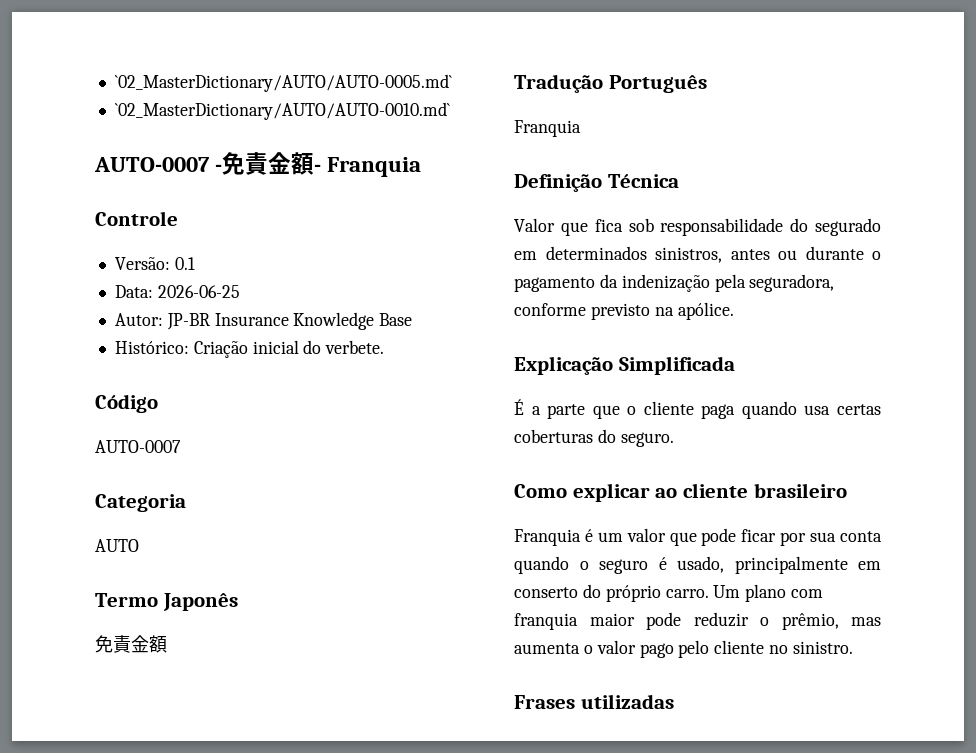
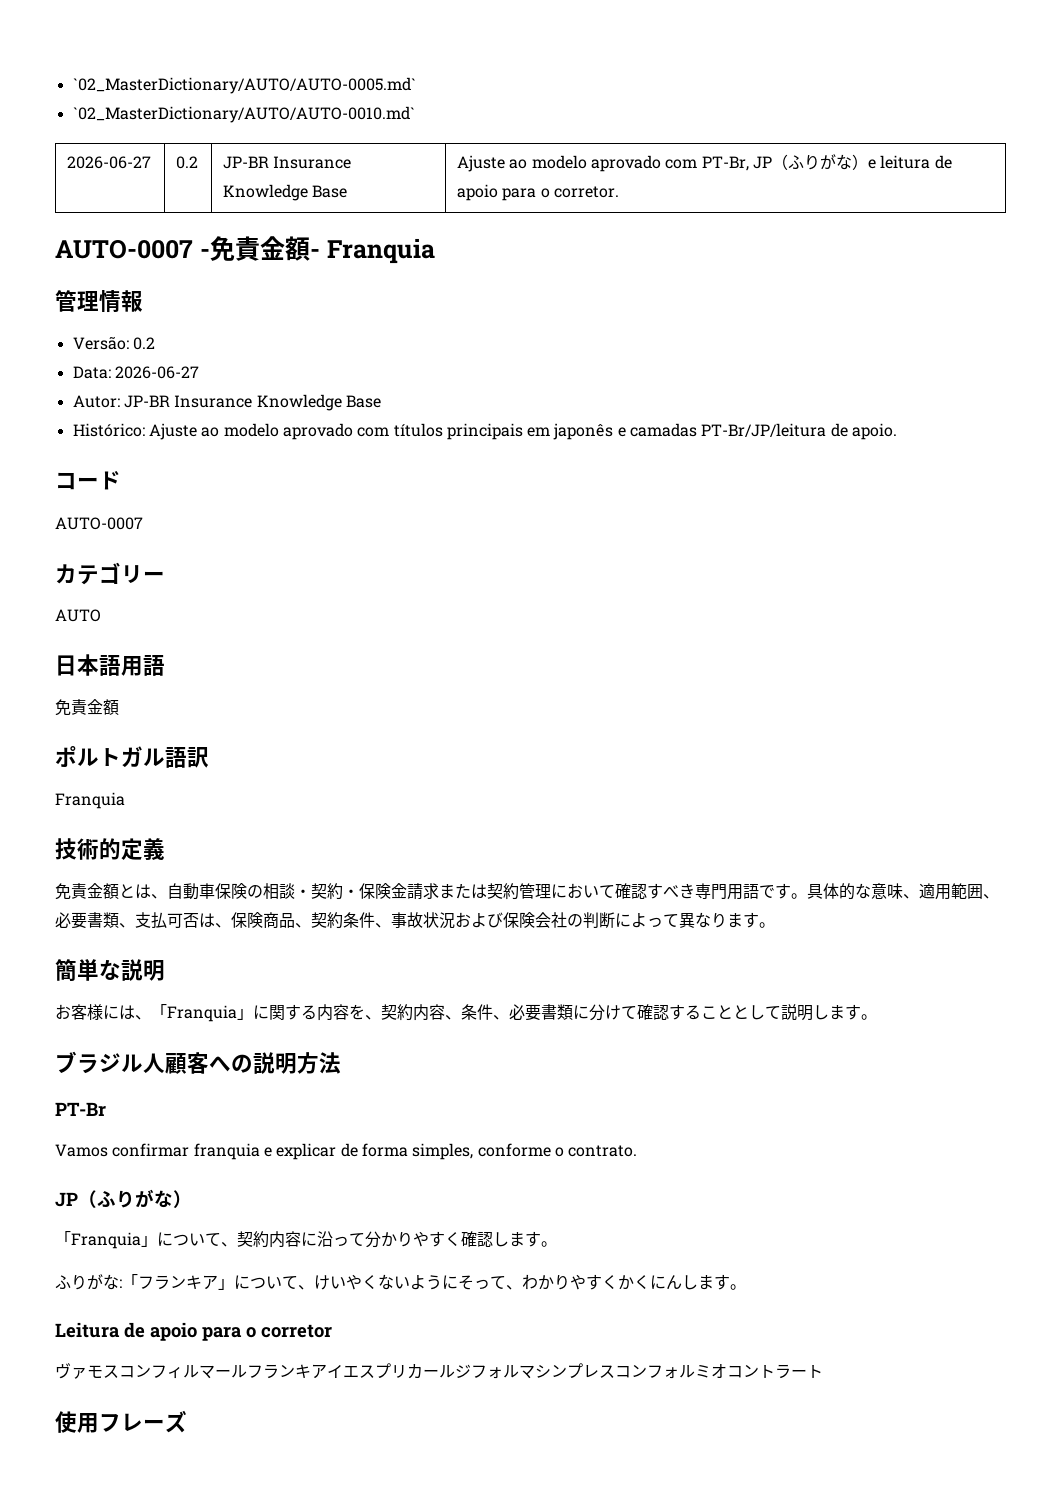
+ 2026-06-27 | 0.2 | JP-BR Insurance Knowledge Base | Ajuste ao modelo aprovado com PT-Br, JP（ふりがな）e leitura de apoio para o corretor.
- Controle
+ 管理情報
- Versão: 0.1
+ Versão: 0.2
- Data: 2026-06-25
+ Data: 2026-06-27
- Histórico: Criação inicial do verbete.
- Código
+ Histórico: Ajuste ao modelo aprovado com títulos principais em japonês e camadas PT-Br/JP/leitura de apoio.
+ コード
- Categoria
+ カテゴリー
- Termo Japonês
+ 日本語用語
- Tradução Português
+ ポルトガル語訳
  Franquia
- Definição Técnica
- Valor que fica sob responsabilidade do segurado em determinados sinistros, antes ou durante o pagamento da indenização pela seguradora, conforme previsto na apólice.
- Explicação Simplificada
- É a parte que o cliente paga quando usa certas coberturas do seguro.
- Como explicar ao cliente brasileiro
- Franquia é um valor que pode ficar por sua conta quando o seguro é usado, principalmente em conserto do próprio carro. Um plano com franquia maior pode reduzir o prêmio, mas aumenta o valor pago pelo cliente no sinistro.
- Frases utilizadas
+ 技術的定義
+ 免責金額とは、自動車保険の相談・契約・保険金請求または契約管理において確認すべき専門用語です。具体的な意味、適用範囲、必要書類、支払可否は、保険商品、契約条件、事故状況および保険会社の判断によって異なります。
+ 簡単な説明
+ お客様には、「Franquia」に関する内容を、契約内容、条件、必要書類に分けて確認することとして説明します。
+ ブラジル人顧客への説明方法
+ PT-Br
+ Vamos confirmar franquia e explicar de forma simples, conforme o contrato.
+ JP（ふりがな）
+ 「Franquia」について、契約内容に沿って分かりやすく確認します。
+ ふりがな:「フランキア」について、けいやくないようにそって、わかりやすくかくにんします。
+ Leitura de apoio para o corretor
+ ヴァモスコンフィルマールフランキアイエスプリカールジフォルマシンプレスコンフォルミオコントラート
+ 使用フレーズ

